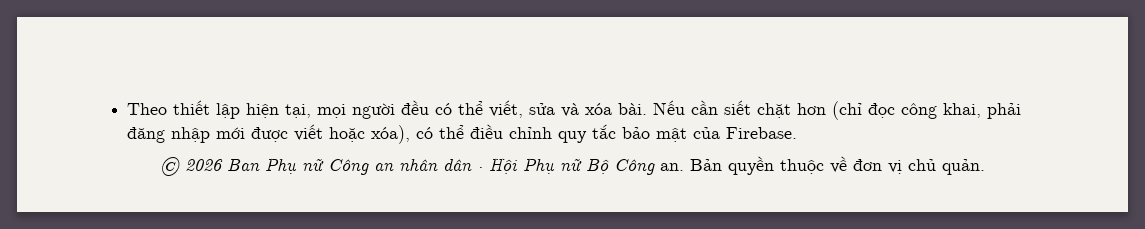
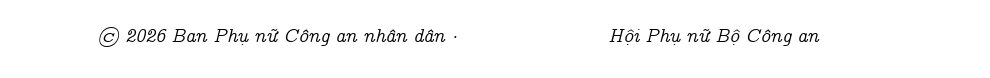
- Theo thiết lập hiện tại, mọi người đều có thể viết, sửa và xóa bài. Nếu cần siết chặt hơn (chỉ đọc công khai, phải đăng nhập mới được viết hoặc xóa), có thể điều chỉnh quy tắc bảo mật của Firebase.
- © 2026 Ban Phụ nữ Công an nhân dân · Hội Phụ nữ Bộ Công an. Bản quyền thuộc về đơn vị chủ quản.
+ © 2026 Ban Phụ nữ Công an nhân dân · Hội Phụ nữ Bộ Công an

